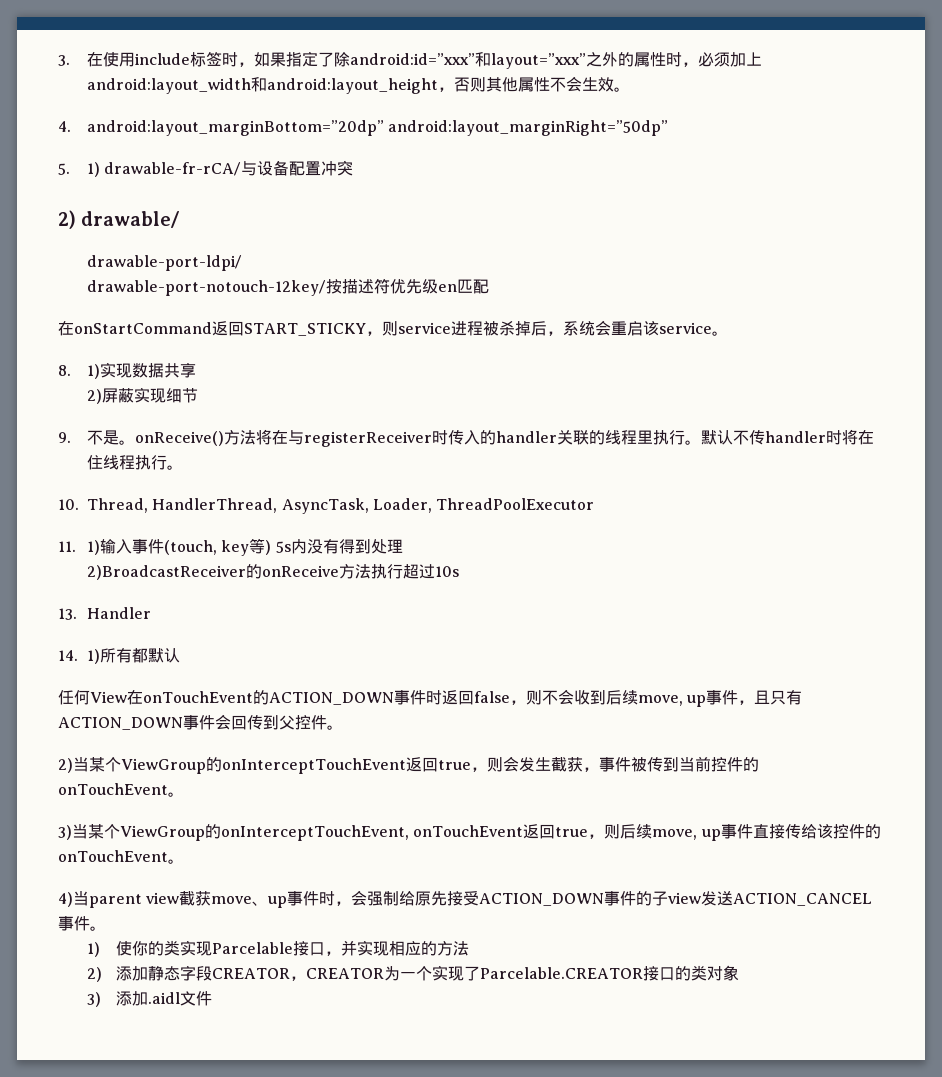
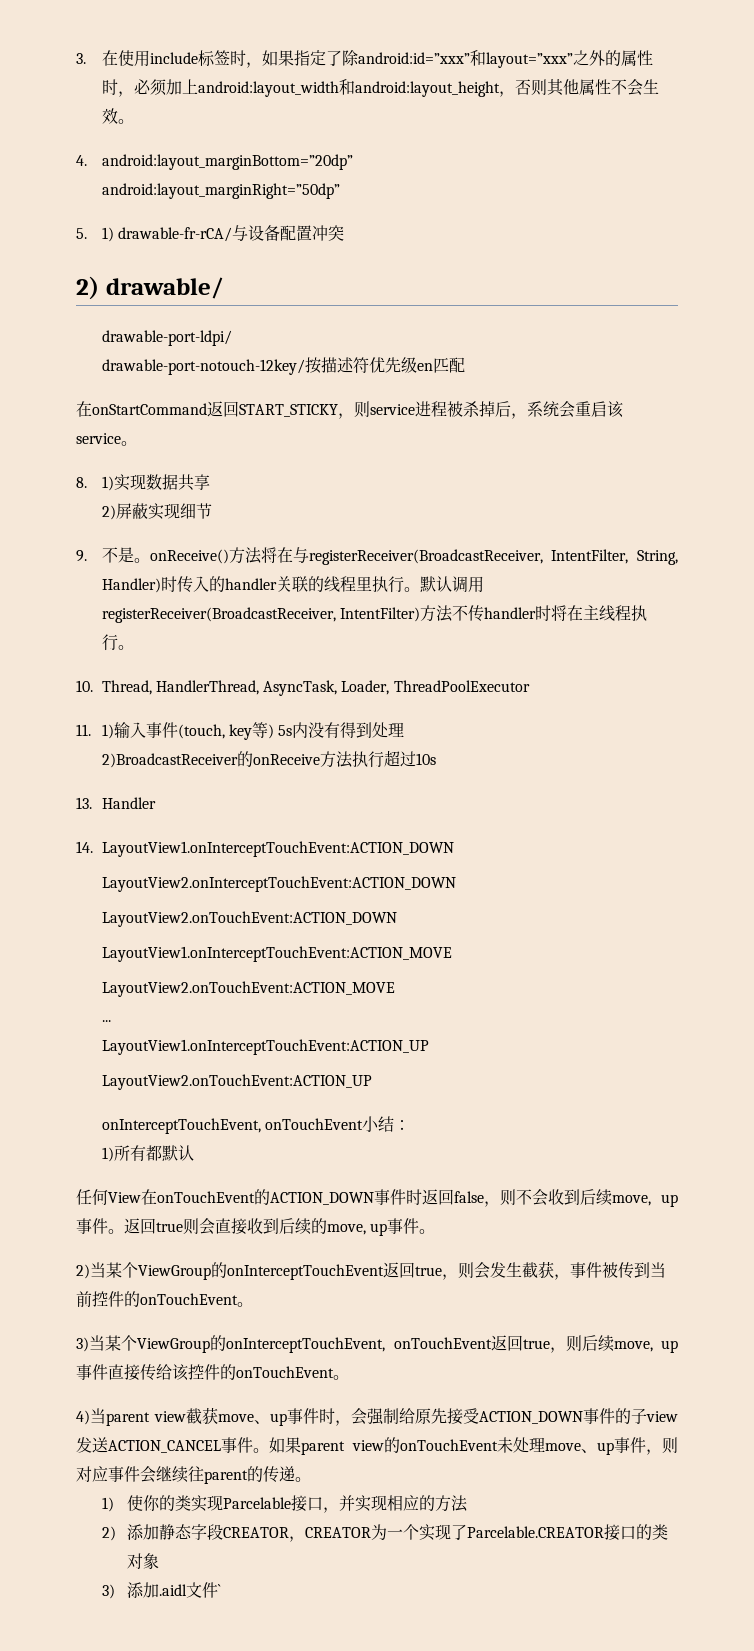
- 4. android:layout_marginBottom=”20dp” android:layout_marginRight=”50dp”
+ 4. android:layout_marginBottom=”20dp”
+ android:layout_marginRight=”50dp”
- 9.不是。onReceive()方法将在与registerReceiver时传入的handler关联的线程里执行。
+ 9.不是。onReceive()方法将在与registerReceiver(BroadcastReceiver, IntentFilter, String, Handler)时传入的handler关联的线程里执行。
- 默认不传handler时将在住线程执行。
+ 默认调用registerReceiver(BroadcastReceiver, IntentFilter)方法不传handler时将在主线程执行。
- 14. 1)所有都默认
+ 14. LayoutView1.onInterceptTouchEvent:ACTION_DOWN
+ LayoutView2.onInterceptTouchEvent:ACTION_DOWN
+ LayoutView2.onTouchEvent:ACTION_DOWN
+ LayoutView1.onInterceptTouchEvent:ACTION_MOVE
+ LayoutView2.onTouchEvent:ACTION_MOVE
+ ...
+ LayoutView1.onInterceptTouchEvent:ACTION_UP
+ LayoutView2.onTouchEvent:ACTION_UP
+ onInterceptTouchEvent, onTouchEvent小结：
+ 1)所有都默认
- 任何View在onTouchEvent的ACTION_DOWN事件时返回false，则不会收到后续move, up事件，且只有ACTION_DOWN事件会回传到父控件。
+ 任何View在onTouchEvent的ACTION_DOWN事件时返回false，则不会收到后续move, up事件。返回true则会直接收到后续的move, up事件。
+ 如果parent view的onTouchEvent未处理move、up事件，则对应事件会继续往parent的传递。
- 3)添加.aidl文件
+ 3)添加.aidl文件`

